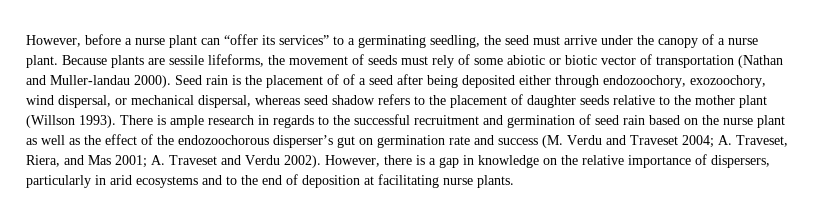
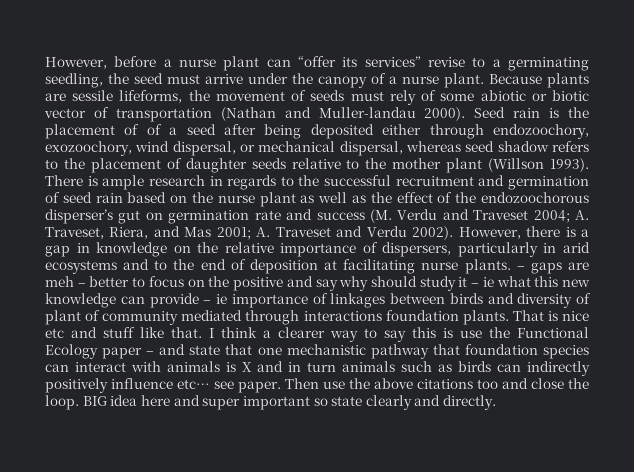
- However, before a nurse plant can “offer its services” to a germinating seedling, the seed must arrive under the canopy of a nurse plant.
+ However, before a nurse plant can “offer its services” revise to a germinating seedling, the seed must arrive under the canopy of a nurse plant.
+ – gaps are meh – better to focus on the positive and say why should study it – ie what this new knowledge can provide – ie importance of linkages between birds and diversity of plant of community mediated through interactions foundation plants. That is nice etc and stuff like that. I think a clearer way to say this is use the Functional Ecology paper – and state that one mechanistic pathway that foundation species can interact with animals is X and in turn animals such as birds can indirectly positively influence etc… see paper. Then use the above citations too and close the loop. BIG idea here and super important so state clearly and directly.

